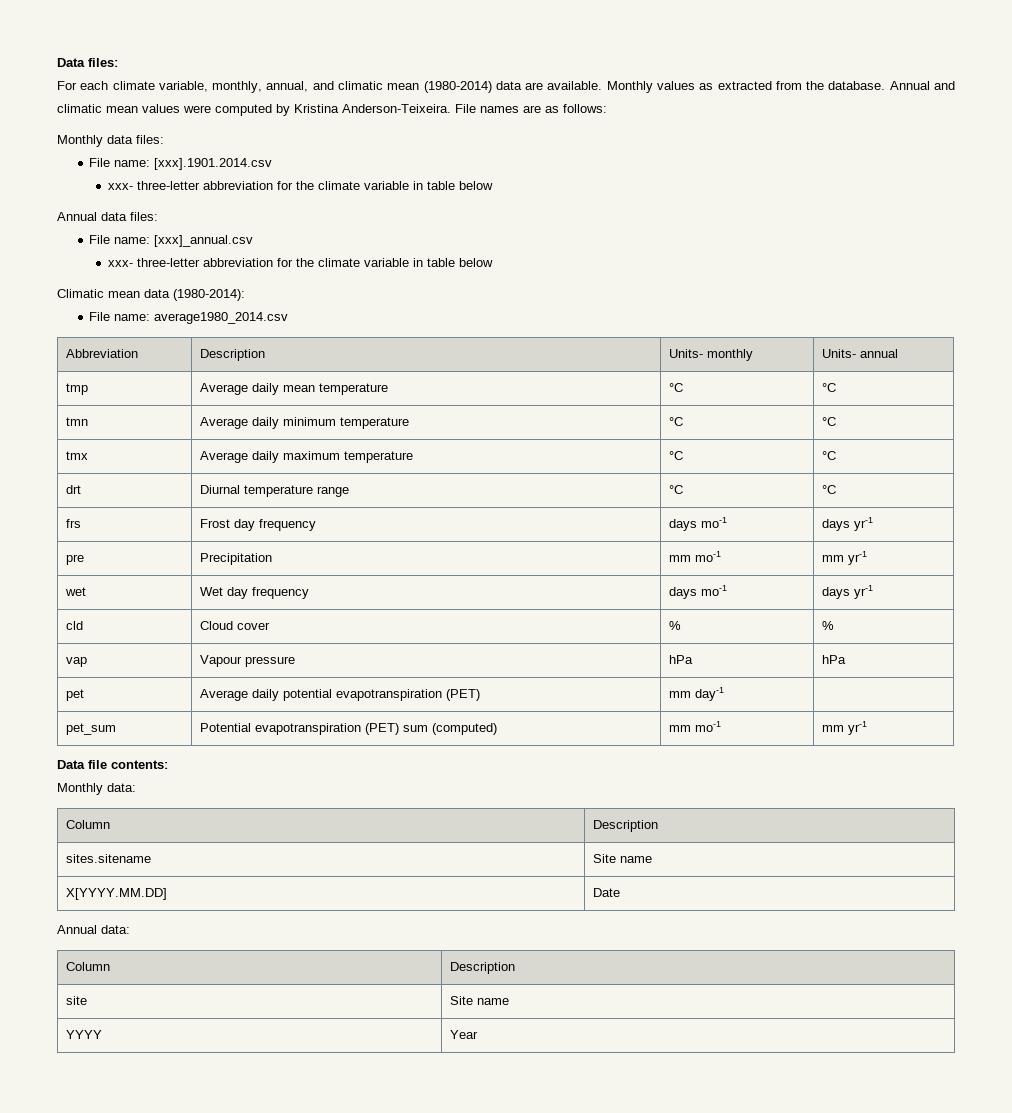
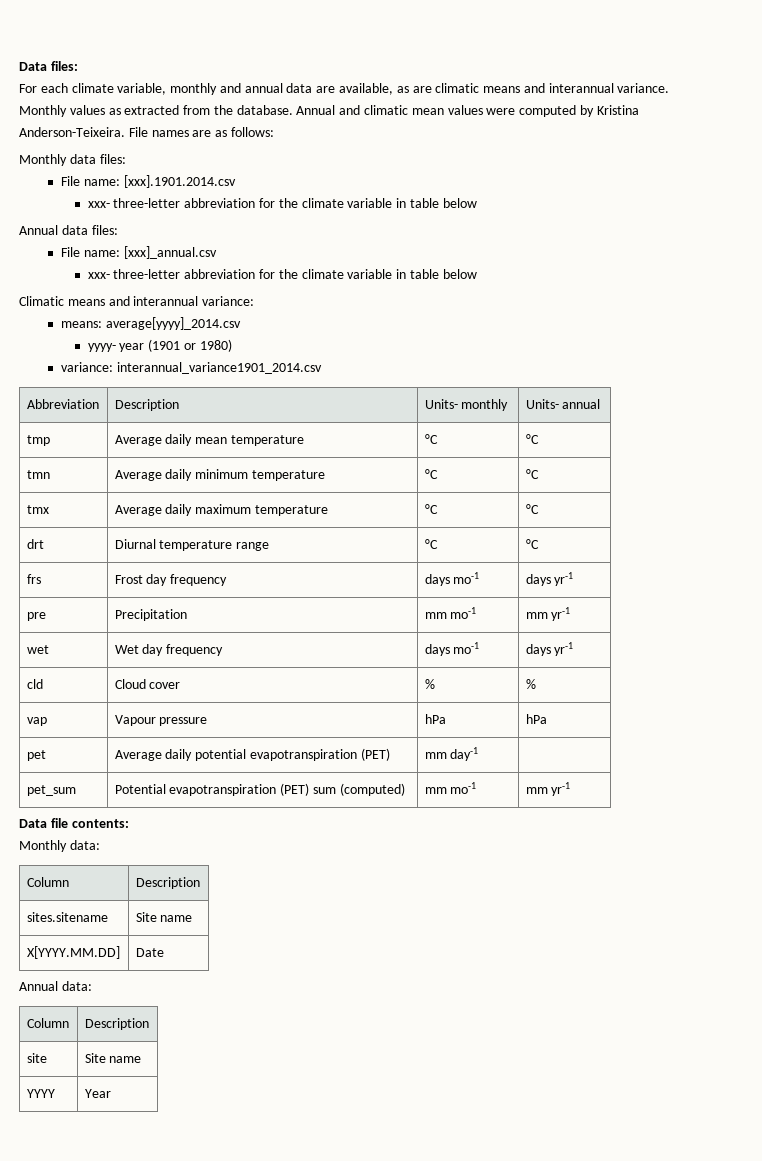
- For each climate variable, monthly, annual, and climatic mean (1980-2014) data are available.
+ For each climate variable, monthly and annual data are available, as are climatic means and interannual variance.
- Climatic mean data (1980-2014):
- File name: average1980_2014.csv
+ Climatic means and interannual variance:
+ means: average[yyyy]_2014.csv
+ yyyy- year (1901 or 1980)
+ variance: interannual_variance1901_2014.csv

